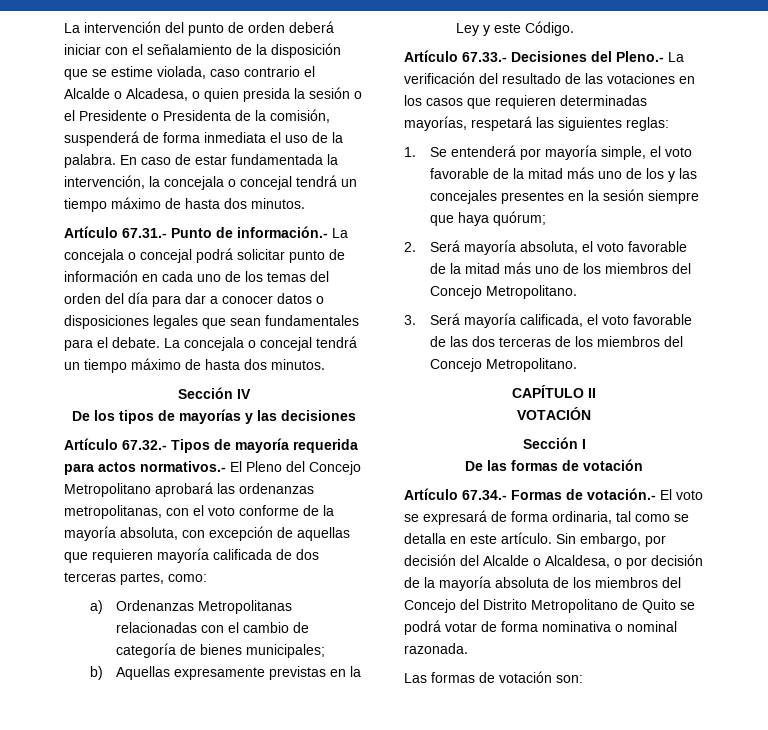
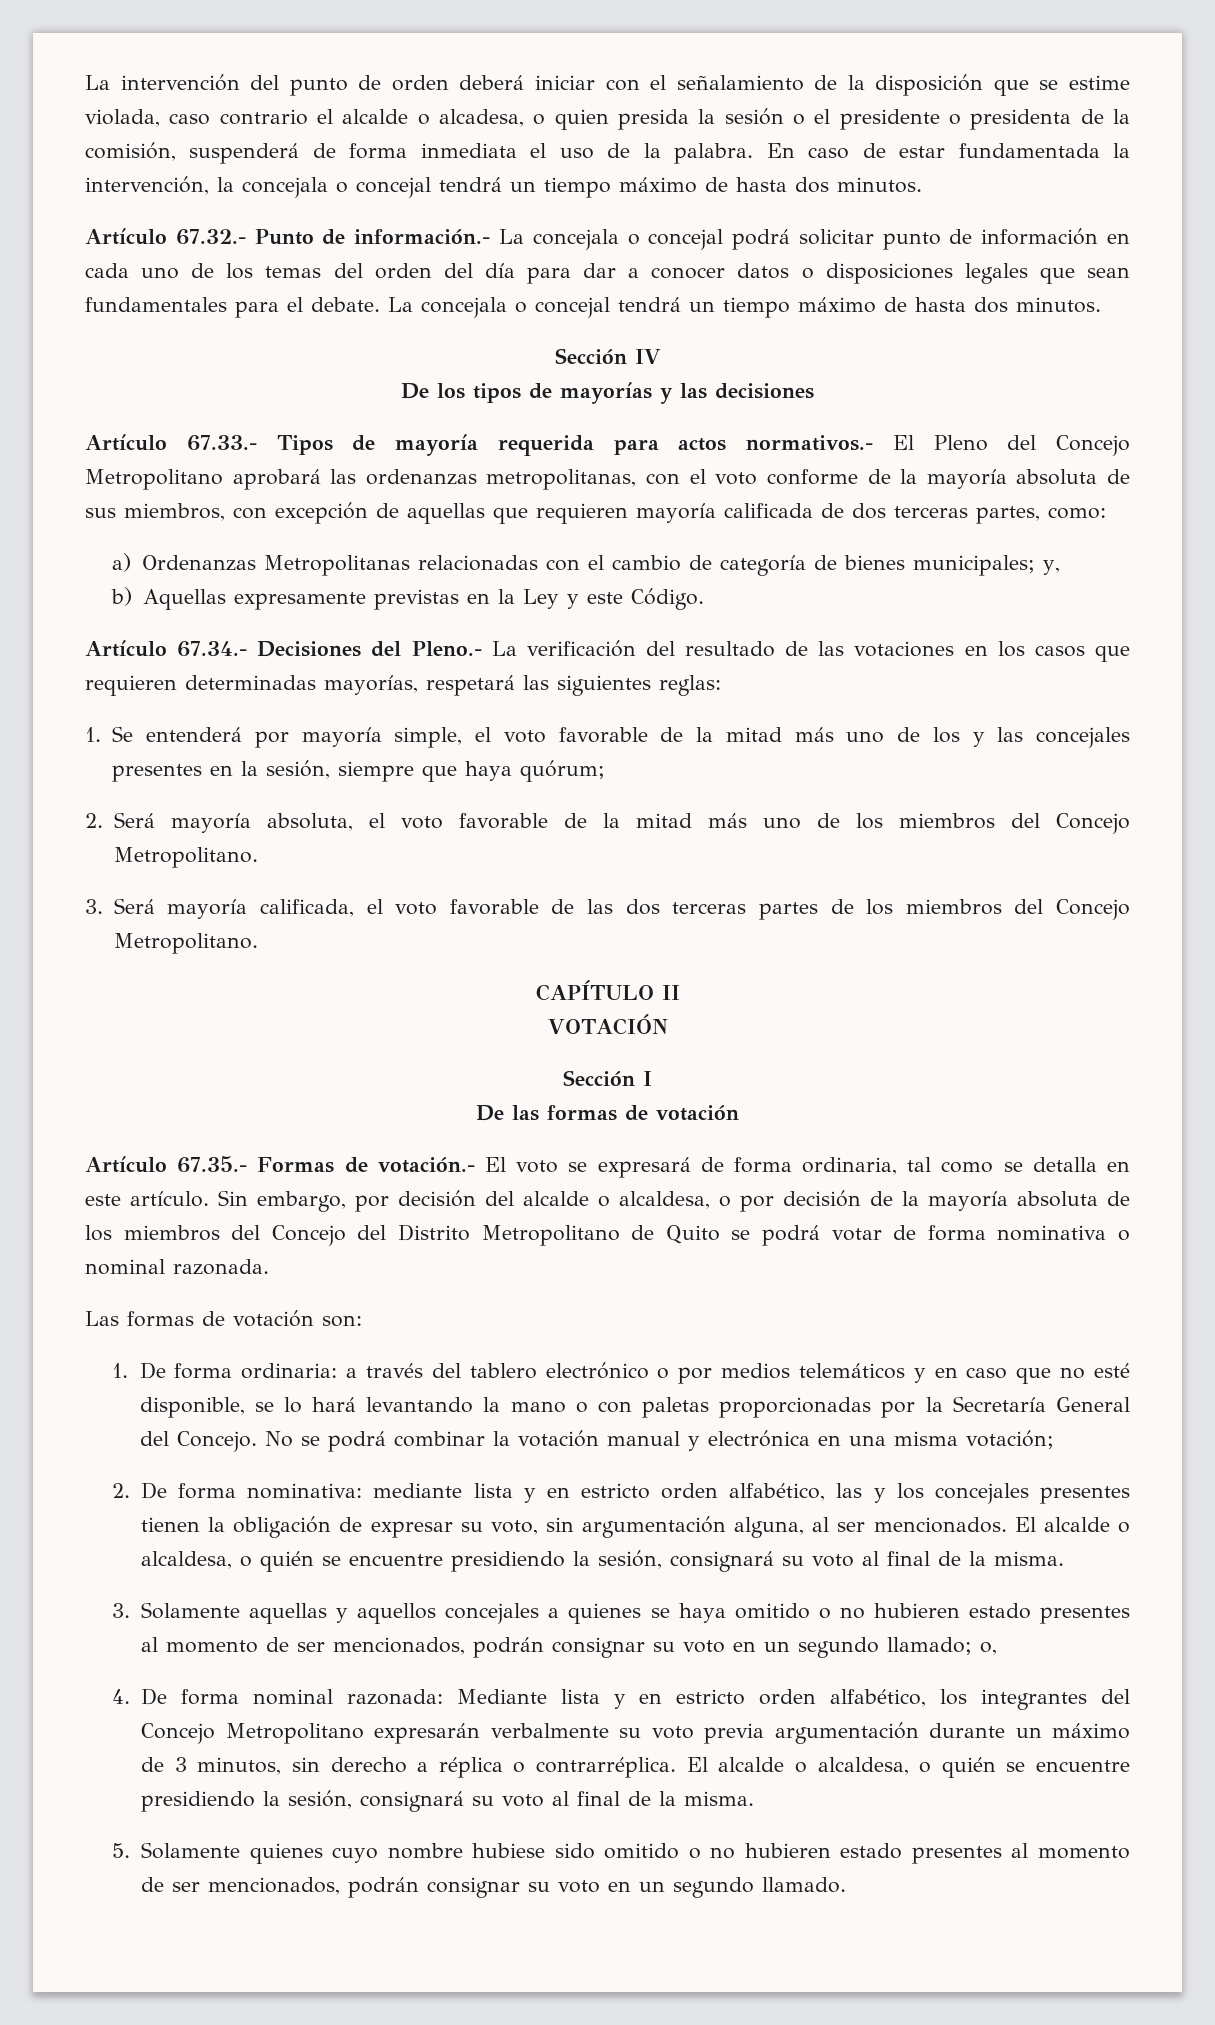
- La intervención del punto de orden deberá iniciar con el señalamiento de la disposición que se estime violada, caso contrario el Alcalde o Alcadesa, o quien presida la sesión o el Presidente o Presidenta de la comisión, suspenderá de forma inmediata el uso de la palabra.
+ La intervención del punto de orden deberá iniciar con el señalamiento de la disposición que se estime violada, caso contrario el alcalde o alcadesa, o quien presida la sesión o el presidente o presidenta de la comisión, suspenderá de forma inmediata el uso de la palabra.
- Artículo 67.31.- Punto de información.- La concejala o concejal podrá solicitar punto de información en cada uno de los temas del orden del día para dar a conocer datos o disposiciones legales que sean fundamentales para el debate.
+ Artículo 67.32.- Punto de información.- La concejala o concejal podrá solicitar punto de información en cada uno de los temas del orden del día para dar a conocer datos o disposiciones legales que sean fundamentales para el debate.
- Artículo 67.32.- Tipos de mayoría requerida para actos normativos.- El Pleno del Concejo Metropolitano aprobará las ordenanzas metropolitanas, con el voto conforme de la mayoría absoluta, con excepción de aquellas que requieren mayoría calificada de dos terceras partes, como:
+ Artículo 67.33.- Tipos de mayoría requerida para actos normativos.- El Pleno del Concejo Metropolitano aprobará las ordenanzas metropolitanas, con el voto conforme de la mayoría absoluta de sus miembros, con excepción de aquellas que requieren mayoría calificada de dos terceras partes, como:
- a) Ordenanzas Metropolitanas relacionadas con el cambio de categoría de bienes municipales;
+ a) Ordenanzas Metropolitanas relacionadas con el cambio de categoría de bienes municipales; y,
- Artículo 67.33.- Decisiones del Pleno.- La verificación del resultado de las votaciones en los casos que requieren determinadas mayorías, respetará las siguientes reglas:
+ Artículo 67.34.- Decisiones del Pleno.- La verificación del resultado de las votaciones en los casos que requieren determinadas mayorías, respetará las siguientes reglas:
- 1. Se entenderá por mayoría simple, el voto favorable de la mitad más uno de los y las concejales presentes en la sesión siempre que haya quórum;
+ 1. Se entenderá por mayoría simple, el voto favorable de la mitad más uno de los y las concejales presentes en la sesión, siempre que haya quórum;
- 3. Será mayoría calificada, el voto favorable de las dos terceras de los miembros del Concejo Metropolitano.
+ 3. Será mayoría calificada, el voto favorable de las dos terceras partes de los miembros del Concejo Metropolitano.
- Artículo 67.34.- Formas de votación.- El voto se expresará de forma ordinaria, tal como se detalla en este artículo.
+ Artículo 67.35.- Formas de votación.- El voto se expresará de forma ordinaria, tal como se detalla en este artículo.
- Sin embargo, por decisión del Alcalde o Alcaldesa, o por decisión de la mayoría absoluta de los miembros del Concejo del Distrito Metropolitano de Quito se podrá votar de forma nominativa o nominal razonada.
+ Sin embargo, por decisión del alcalde o alcaldesa, o por decisión de la mayoría absoluta de los miembros del Concejo del Distrito Metropolitano de Quito se podrá votar de forma nominativa o nominal razonada.
+ 1. De forma ordinaria: a través del tablero electrónico o por medios telemáticos y en caso que no esté disponible, se lo hará levantando la mano o con paletas proporcionadas por la Secretaría General del Concejo. No se podrá combinar la votación manual y electrónica en una misma votación;
+ 2. De forma nominativa: mediante lista y en estricto orden alfabético, las y los concejales presentes tienen la obligación de expresar su voto, sin argumentación alguna, al ser mencionados. El alcalde o alcaldesa, o quién se encuentre presidiendo la sesión, consignará su voto al final de la misma.
+ 3. Solamente aquellas y aquellos concejales a quienes se haya omitido o no hubieren estado presentes al momento de ser mencionados, podrán consignar su voto en un segundo llamado; o,
+ 4. De forma nominal razonada: Mediante lista y en estricto orden alfabético, los integrantes del Concejo Metropolitano expresarán verbalmente su voto previa argumentación durante un máximo de 3 minutos, sin derecho a réplica o contrarréplica. El alcalde o alcaldesa, o quién se encuentre presidiendo la sesión, consignará su voto al final de la misma.
+ 5. Solamente quienes cuyo nombre hubiese sido omitido o no hubieren estado presentes al momento de ser mencionados, podrán consignar su voto en un segundo llamado.

